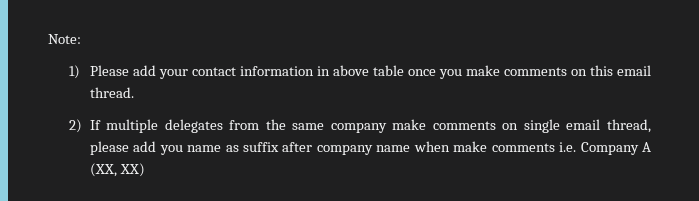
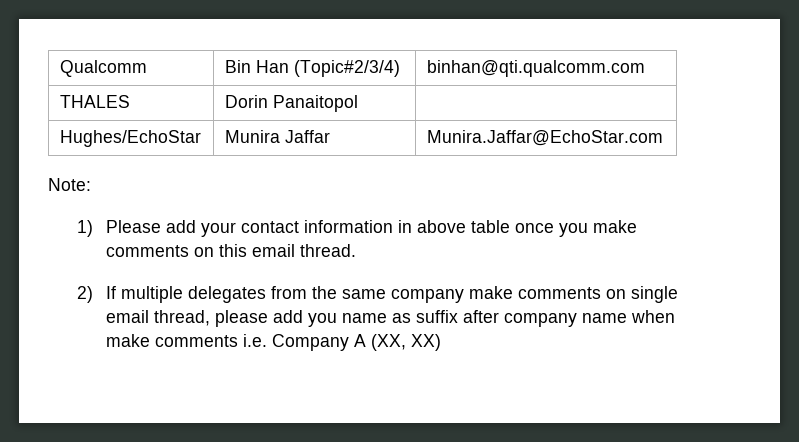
+ Qualcomm | Bin Han (Topic#2/3/4) | binhan@qti.qualcomm.com
+ THALES | Dorin Panaitopol |
+ Hughes/EchoStar | Munira Jaffar | Munira.Jaffar@EchoStar.com

